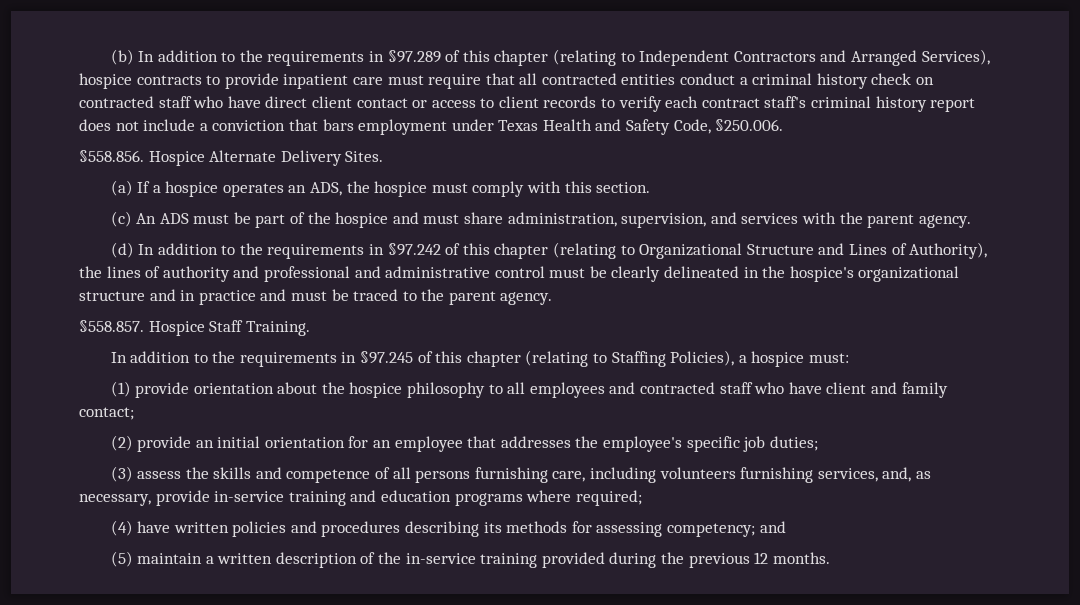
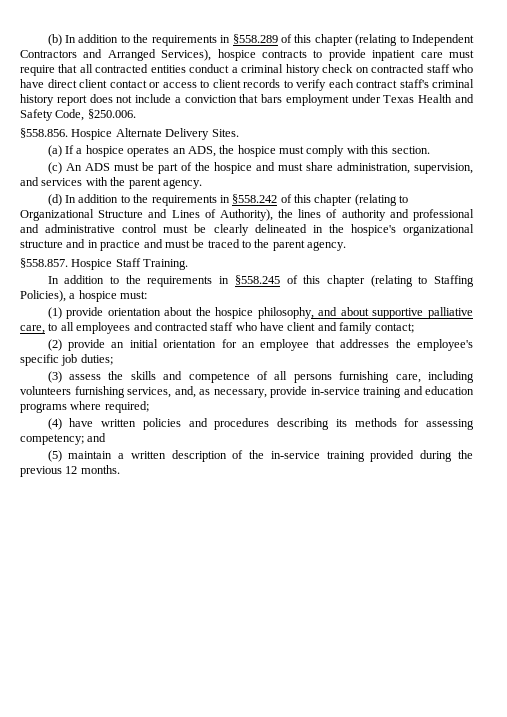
- (b) In addition to the requirements in §97.289 of this chapter (relating to Independent Contractors and Arranged Services), hospice contracts to provide inpatient care must require that all contracted entities conduct a criminal history check on contracted staff who have direct client contact or access to client records to verify each contract staff's criminal history report does not include a conviction that bars employment under Texas Health and Safety Code, §250.006.
+ (b) In addition to the requirements in §558.289 of this chapter (relating to Independent Contractors and Arranged Services), hospice contracts to provide inpatient care must require that all contracted entities conduct a criminal history check on contracted staff who have direct client contact or access to client records to verify each contract staff's criminal history report does not include a conviction that bars employment under Texas Health and Safety Code, §250.006.
- (d) In addition to the requirements in §97.242 of this chapter (relating to Organizational Structure and Lines of Authority), the lines of authority and professional and administrative control must be clearly delineated in the hospice's organizational structure and in practice and must be traced to the parent agency.
+ (d) In addition to the requirements in §558.242 of this chapter (relating to Organizational Structure and Lines of Authority), the lines of authority and professional and administrative control must be clearly delineated in the hospice's organizational structure and in practice and must be traced to the parent agency.
- In addition to the requirements in §97.245 of this chapter (relating to Staffing Policies), a hospice must:
+ In addition to the requirements in §558.245 of this chapter (relating to Staffing Policies), a hospice must:
- (1) provide orientation about the hospice philosophy to all employees and contracted staff who have client and family contact;
+ (1) provide orientation about the hospice philosophy, and about supportive palliative care, to all employees and contracted staff who have client and family contact;

